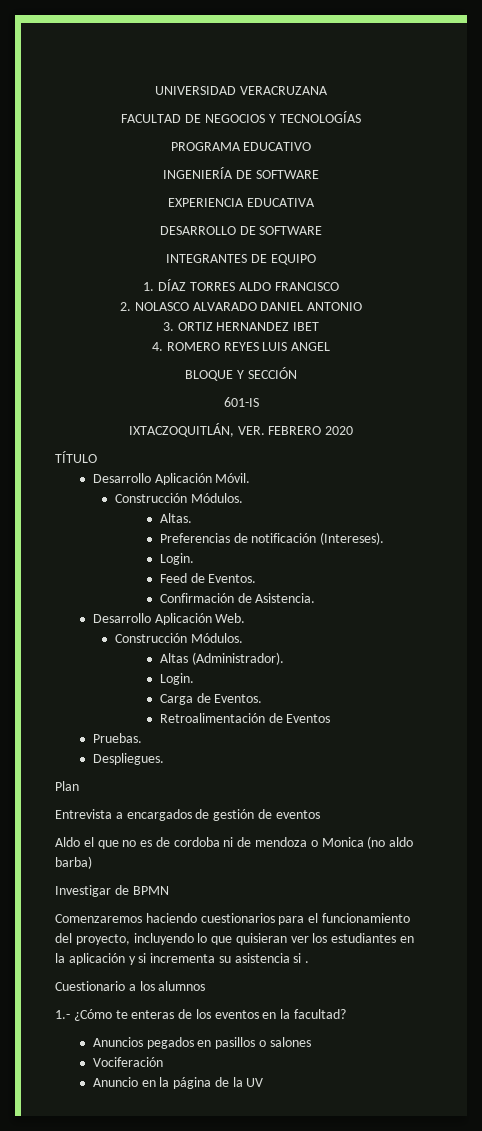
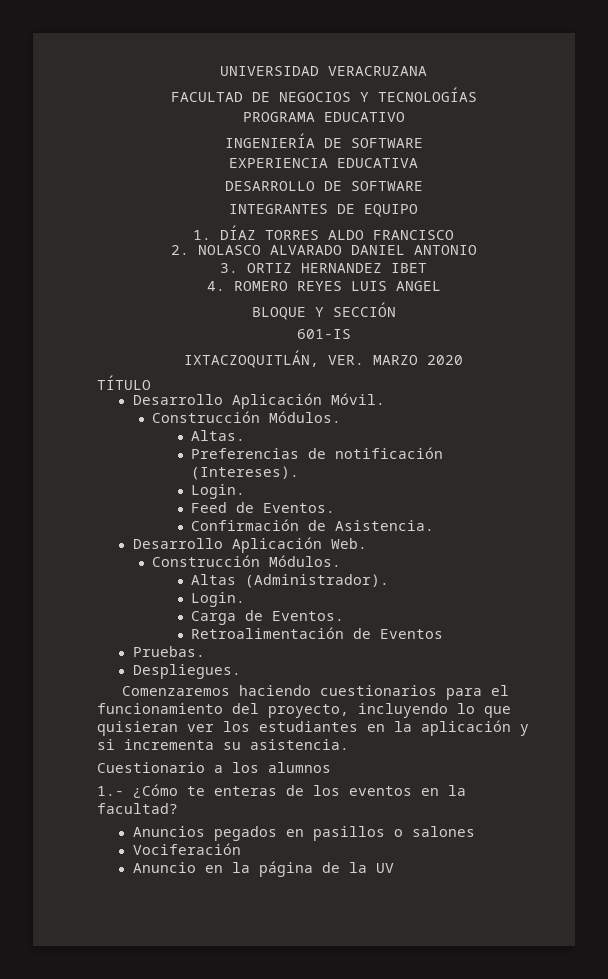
- IXTACZOQUITLÁN, VER. FEBRERO 2020
+ IXTACZOQUITLÁN, VER. MARZO 2020
- Plan
- Entrevista a encargados de gestión de eventos
- Aldo el que no es de cordoba ni de mendoza o Monica (no aldo barba)
- Investigar de BPMN
- Comenzaremos haciendo cuestionarios para el funcionamiento del proyecto, incluyendo lo que quisieran ver los estudiantes en la aplicación y si incrementa su asistencia si .
+ Comenzaremos haciendo cuestionarios para el funcionamiento del proyecto, incluyendo lo que quisieran ver los estudiantes en la aplicación y si incrementa su asistencia.

